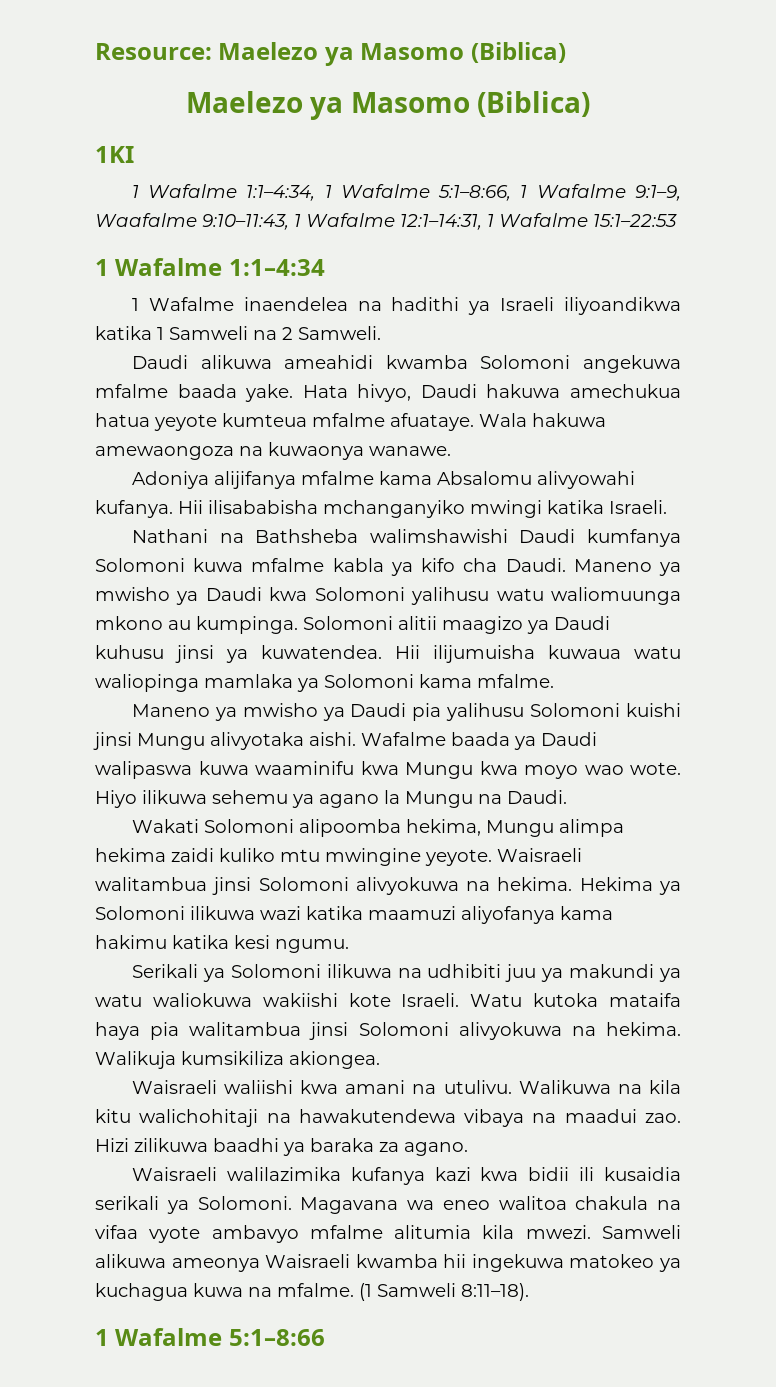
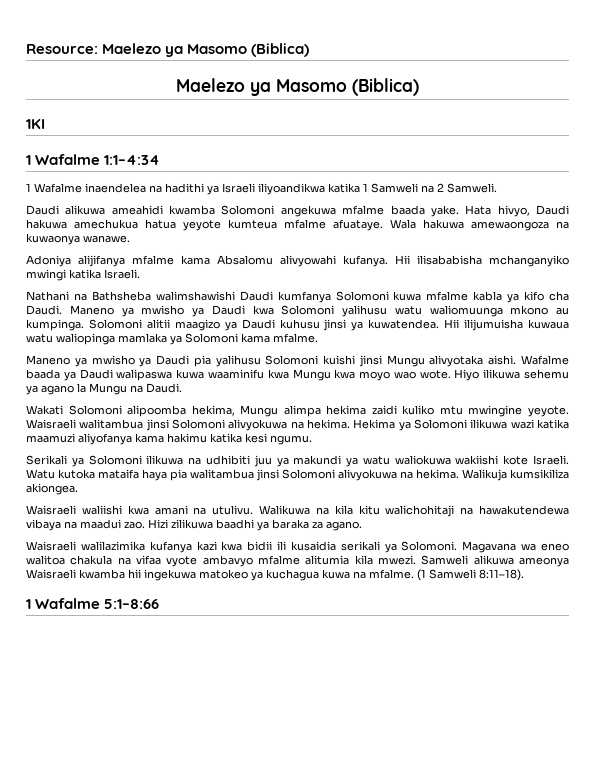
- 1 Wafalme 1:1–4:34, 1 Wafalme 5:1–8:66, 1 Wafalme 9:1–9, Waafalme 9:10–11:43, 1 Wafalme 12:1–14:31, 1 Wafalme 15:1–22:53

